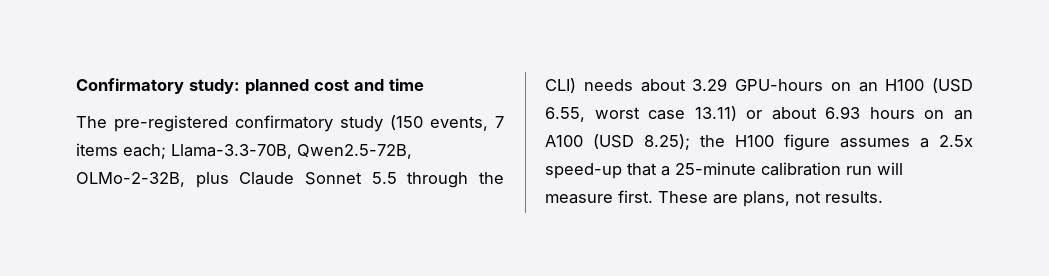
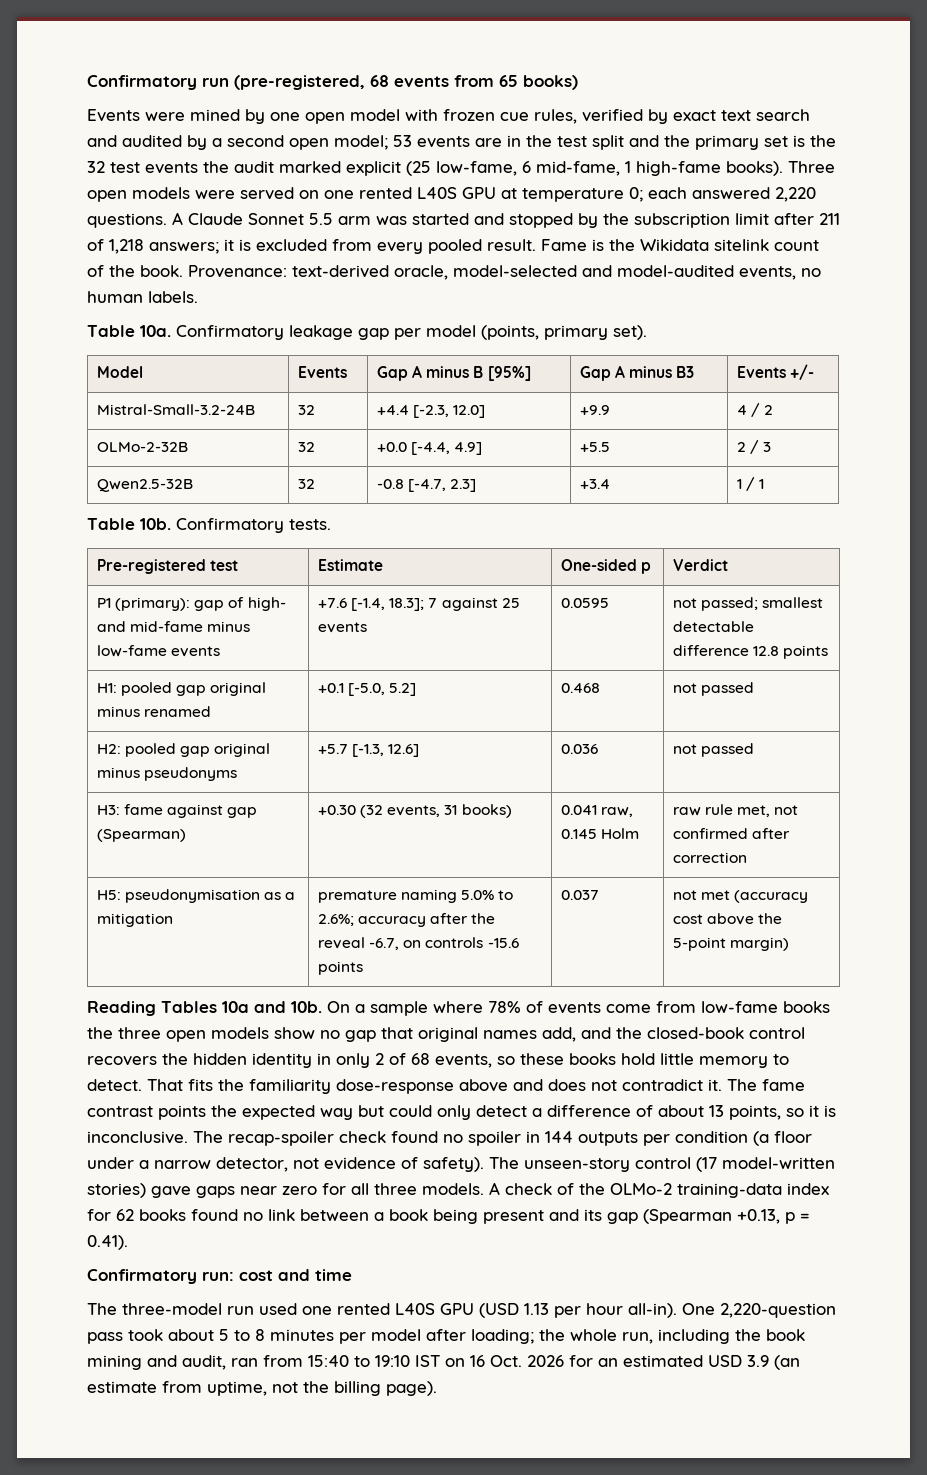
- Confirmatory study: planned cost and time
- The pre-registered confirmatory study (150 events, 7 items each; Llama-3.3-70B, Qwen2.5-72B, OLMo-2-32B, plus Claude Sonnet 5.5 through the CLI) needs about 3.29 GPU-hours on an H100 (USD 6.55, worst case 13.11) or about 6.93 hours on an A100 (USD 8.25); the H100 figure assumes a 2.5x speed-up that a 25-minute calibration run will measure first. These are plans, not results.
+ Confirmatory run (pre-registered, 68 events from 65 books)
+ Events were mined by one open model with frozen cue rules, verified by exact text search and audited by a second open model; 53 events are in the test split and the primary set is the 32 test events the audit marked explicit (25 low-fame, 6 mid-fame, 1 high-fame books). Three open models were served on one rented L40S GPU at temperature 0; each answered 2,220 questions. A Claude Sonnet 5.5 arm was started and stopped by the subscription limit after 211 of 1,218 answers; it is excluded from every pooled result. Fame is the Wikidata sitelink count of the book. Provenance: text-derived oracle, model-selected and model-audited events, no human labels.
+ Table 10a. Confirmatory leakage gap per model (points, primary set).
+ Model | Events | Gap A minus B [95%] | Gap A minus B3 | Events +/-
+ Mistral-Small-3.2-24B | 32 | +4.4 [-2.3, 12.0] | +9.9 | 4 / 2
+ OLMo-2-32B | 32 | +0.0 [-4.4, 4.9] | +5.5 | 2 / 3
+ Qwen2.5-32B | 32 | -0.8 [-4.7, 2.3] | +3.4 | 1 / 1
+ Table 10b. Confirmatory tests.
+ Pre-registered test | Estimate | One-sided p | Verdict
+ P1 (primary): gap of high- and mid-fame minus low-fame events | +7.6 [-1.4, 18.3]; 7 against 25 events | 0.0595 | not passed; smallest detectable difference 12.8 points
+ H1: pooled gap original minus renamed | +0.1 [-5.0, 5.2] | 0.468 | not passed
+ H2: pooled gap original minus pseudonyms | +5.7 [-1.3, 12.6] | 0.036 | not passed
+ H3: fame against gap (Spearman) | +0.30 (32 events, 31 books) | 0.041 raw, 0.145 Holm | raw rule met, not confirmed after correction
+ H5: pseudonymisation as a mitigation | premature naming 5.0% to 2.6%; accuracy after the reveal -6.7, on controls -15.6 points | 0.037 | not met (accuracy cost above the 5-point margin)
+ Reading Tables 10a and 10b. On a sample where 78% of events come from low-fame books the three open models show no gap that original names add, and the closed-book control recovers the hidden identity in only 2 of 68 events, so these books hold little memory to detect. That fits the familiarity dose-response above and does not contradict it. The fame contrast points the expected way but could only detect a difference of about 13 points, so it is inconclusive. The recap-spoiler check found no spoiler in 144 outputs per condition (a floor under a narrow detector, not evidence of safety). The unseen-story control (17 model-written stories) gave gaps near zero for all three models. A check of the OLMo-2 training-data index for 62 books found no link between a book being present and its gap (Spearman +0.13, p = 0.41).
+ Confirmatory run: cost and time
+ The three-model run used one rented L40S GPU (USD 1.13 per hour all-in). One 2,220-question pass took about 5 to 8 minutes per model after loading; the whole run, including the book mining and audit, ran from 15:40 to 19:10 IST on 16 Oct. 2026 for an estimated USD 3.9 (an estimate from uptime, not the billing page).

